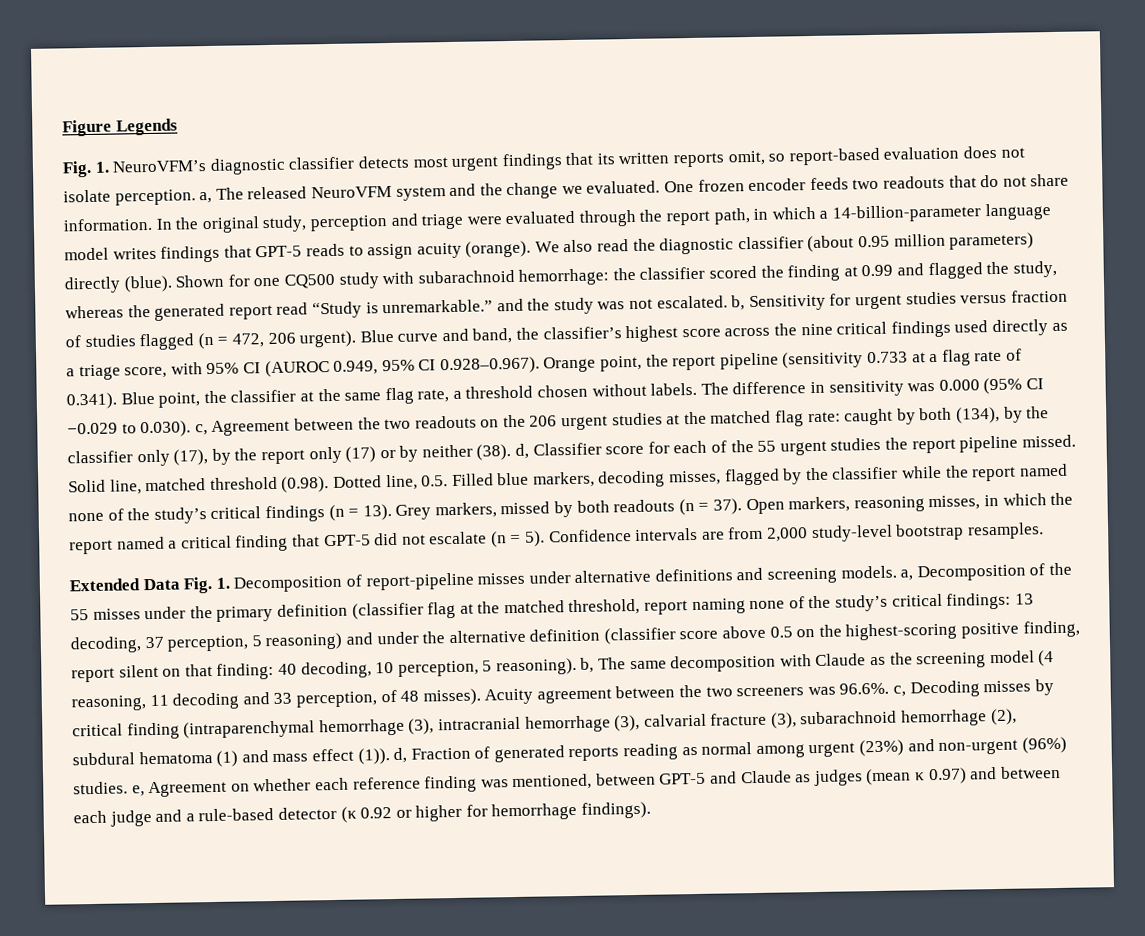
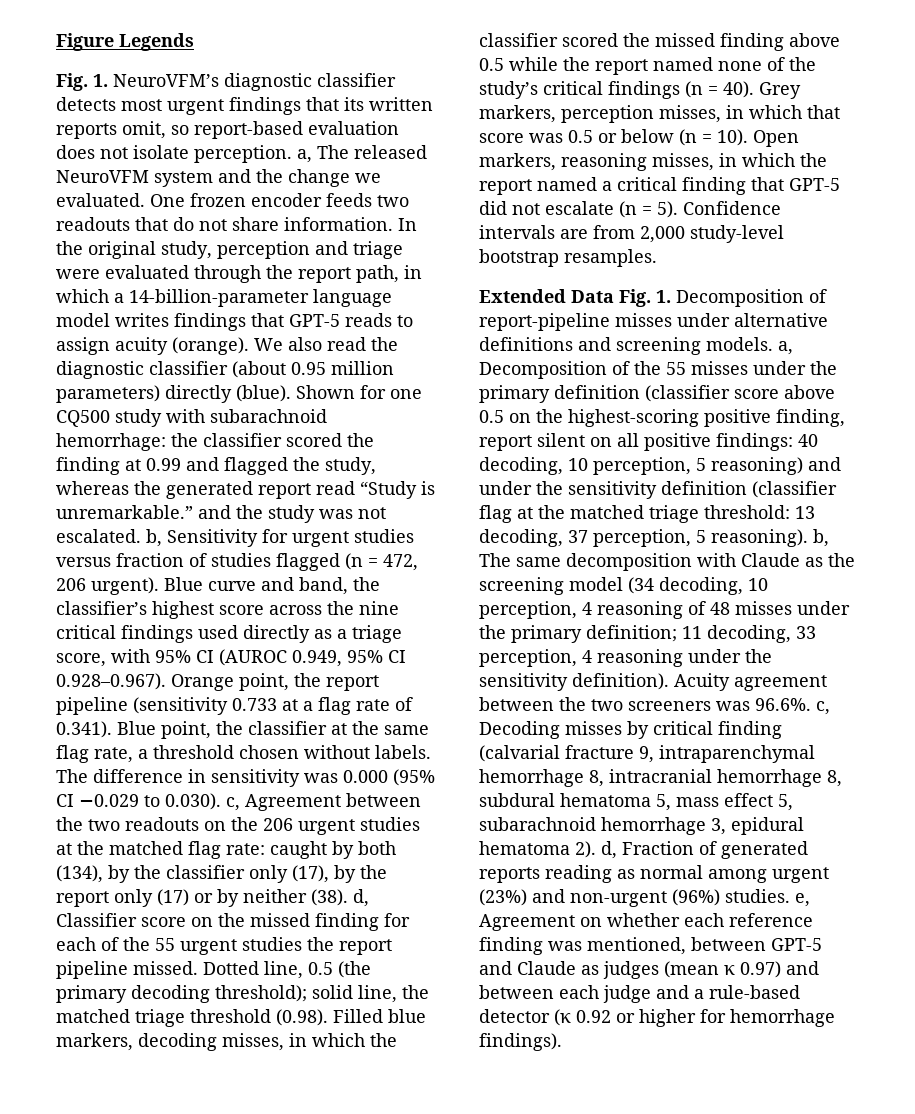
- The difference in sensitivity was 0.000 (95% CI −0.029 to 0.030). c, Agreement between the two readouts on the 206 urgent studies at the matched flag rate: caught by both (134), by the classifier only (17), by the report only (17) or by neither (38). d, Classifier score for each of the 55 urgent studies the report pipeline missed.
+ The difference in sensitivity was 0.000 (95% CI −0.029 to 0.030). c, Agreement between the two readouts on the 206 urgent studies at the matched flag rate: caught by both (134), by the classifier only (17), by the report only (17) or by neither (38). d, Classifier score on the missed finding for each of the 55 urgent studies the report pipeline missed.
- Solid line, matched threshold (0.98). Dotted line, 0.5. Filled blue markers, decoding misses, flagged by the classifier while the report named none of the study’s critical findings (n = 13).
+ Dotted line, 0.5 (the primary decoding threshold); solid line, the matched triage threshold (0.98). Filled blue markers, decoding misses, in which the classifier scored the missed finding above 0.5 while the report named none of the study’s critical findings (n = 40).
- Grey markers, missed by both readouts (n = 37).
+ Grey markers, perception misses, in which that score was 0.5 or below (n = 10).
- Extended Data Fig. 1. Decomposition of report-pipeline misses under alternative definitions and screening models. a, Decomposition of the 55 misses under the primary definition (classifier flag at the matched threshold, report naming none of the study’s critical findings: 13 decoding, 37 perception, 5 reasoning) and under the alternative definition (classifier score above 0.5 on the highest-scoring positive finding, report silent on that finding: 40 decoding, 10 perception, 5 reasoning). b, The same decomposition with Claude as the screening model (4 reasoning, 11 decoding and 33 perception, of 48 misses).
+ Extended Data Fig. 1. Decomposition of report-pipeline misses under alternative definitions and screening models. a, Decomposition of the 55 misses under the primary definition (classifier score above 0.5 on the highest-scoring positive finding, report silent on all positive findings: 40 decoding, 10 perception, 5 reasoning) and under the sensitivity definition (classifier flag at the matched triage threshold: 13 decoding, 37 perception, 5 reasoning). b, The same decomposition with Claude as the screening model (34 decoding, 10 perception, 4 reasoning of 48 misses under the primary definition; 11 decoding, 33 perception, 4 reasoning under the sensitivity definition).
- Acuity agreement between the two screeners was 96.6%. c, Decoding misses by critical finding (intraparenchymal hemorrhage (3), intracranial hemorrhage (3), calvarial fracture (3), subarachnoid hemorrhage (2), subdural hematoma (1) and mass effect (1)). d, Fraction of generated reports reading as normal among urgent (23%) and non-urgent (96%) studies. e, Agreement on whether each reference finding was mentioned, between GPT-5 and Claude as judges (mean κ 0.97) and between each judge and a rule-based detector (κ 0.92 or higher for hemorrhage findings).
+ Acuity agreement between the two screeners was 96.6%. c, Decoding misses by critical finding (calvarial fracture 9, intraparenchymal hemorrhage 8, intracranial hemorrhage 8, subdural hematoma 5, mass effect 5, subarachnoid hemorrhage 3, epidural hematoma 2). d, Fraction of generated reports reading as normal among urgent (23%) and non-urgent (96%) studies. e, Agreement on whether each reference finding was mentioned, between GPT-5 and Claude as judges (mean κ 0.97) and between each judge and a rule-based detector (κ 0.92 or higher for hemorrhage findings).

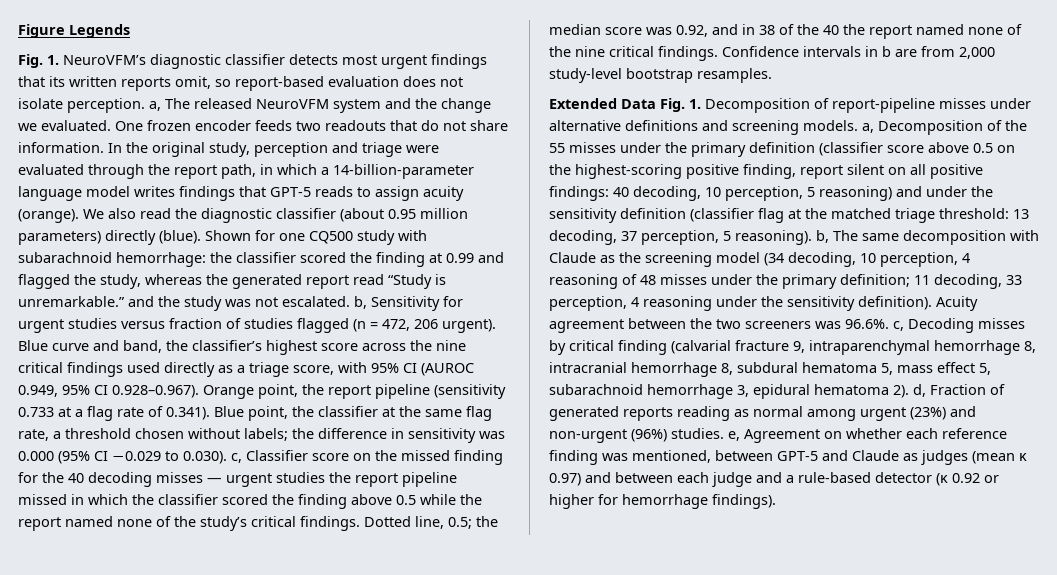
- Blue curve and band, the classifier’s highest score across the nine critical findings used directly as a triage score, with 95% CI (AUROC 0.949, 95% CI 0.928–0.967). Orange point, the report pipeline (sensitivity 0.733 at a flag rate of 0.341). Blue point, the classifier at the same flag rate, a threshold chosen without labels. The difference in sensitivity was 0.000 (95% CI −0.029 to 0.030). c, Agreement between the two readouts on the 206 urgent studies at the matched flag rate: caught by both (134), by the classifier only (17), by the report only (17) or by neither (38). d, Classifier score on the missed finding for each of the 55 urgent studies the report pipeline missed. Dotted line, 0.5 (the primary decoding threshold); solid line, the matched triage threshold (0.98). Filled blue markers, decoding misses, in which the classifier scored the missed finding above 0.5 while the report named none of the study’s critical findings (n = 40). Grey markers, perception misses, in which that score was 0.5 or below (n = 10). Open markers, reasoning misses, in which the report named a critical finding that GPT-5 did not escalate (n = 5). Confidence intervals are from 2,000 study-level bootstrap resamples.
+ Blue curve and band, the classifier’s highest score across the nine critical findings used directly as a triage score, with 95% CI (AUROC 0.949, 95% CI 0.928–0.967). Orange point, the report pipeline (sensitivity 0.733 at a flag rate of 0.341). Blue point, the classifier at the same flag rate, a threshold chosen without labels; the difference in sensitivity was 0.000 (95% CI −0.029 to 0.030). c, Classifier score on the missed finding for the 40 decoding misses — urgent studies the report pipeline missed in which the classifier scored the finding above 0.5 while the report named none of the study’s critical findings. Dotted line, 0.5; the median score was 0.92, and in 38 of the 40 the report named none of the nine critical findings. Confidence intervals in b are from 2,000 study-level bootstrap resamples.

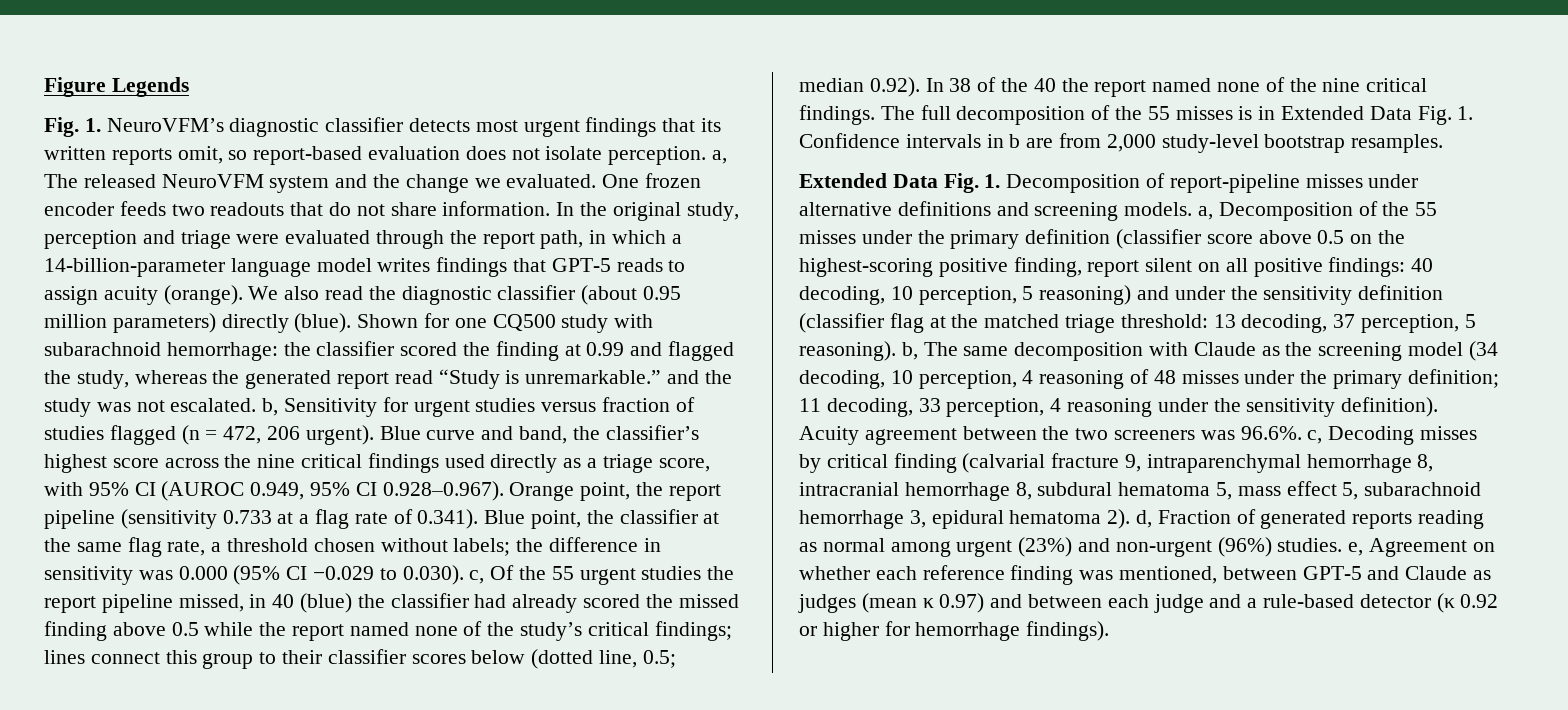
- the difference in sensitivity was 0.000 (95% CI −0.029 to 0.030). c, Classifier score on the missed finding for the 40 decoding misses — urgent studies the report pipeline missed in which the classifier scored the finding above 0.5 while the report named none of the study’s critical findings. Dotted line, 0.5; the median score was 0.92, and in 38 of the 40 the report named none of the nine critical findings.
+ the difference in sensitivity was 0.000 (95% CI −0.029 to 0.030). c, Of the 55 urgent studies the report pipeline missed, in 40 (blue) the classifier had already scored the missed finding above 0.5 while the report named none of the study’s critical findings; lines connect this group to their classifier scores below (dotted line, 0.5; median 0.92). In 38 of the 40 the report named none of the nine critical findings.
- Confidence intervals in b are from 2,000 study-level bootstrap resamples.
+ The full decomposition of the 55 misses is in Extended Data Fig. 1. Confidence intervals in b are from 2,000 study-level bootstrap resamples.

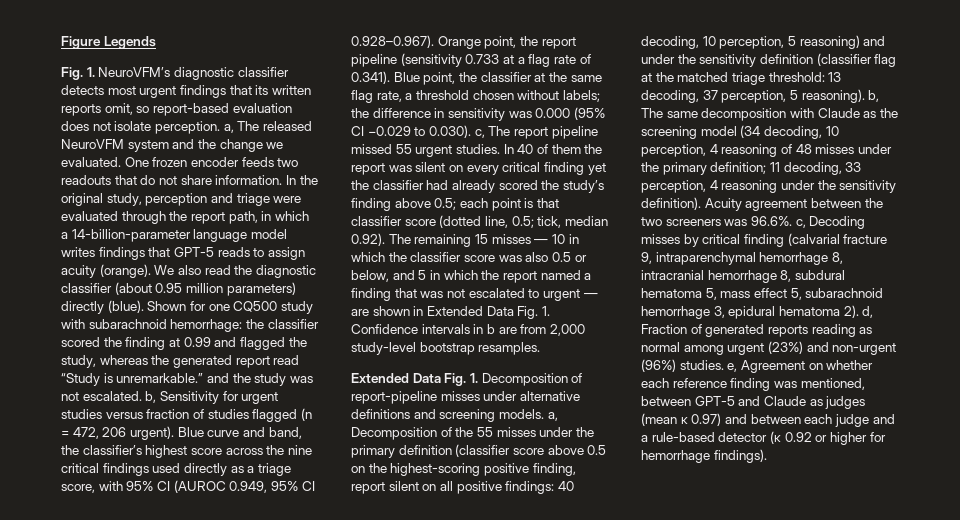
- the difference in sensitivity was 0.000 (95% CI −0.029 to 0.030). c, Of the 55 urgent studies the report pipeline missed, in 40 (blue) the classifier had already scored the missed finding above 0.5 while the report named none of the study’s critical findings; lines connect this group to their classifier scores below (dotted line, 0.5; median 0.92). In 38 of the 40 the report named none of the nine critical findings. The full decomposition of the 55 misses is in Extended Data Fig. 1. Confidence intervals in b are from 2,000 study-level bootstrap resamples.
+ the difference in sensitivity was 0.000 (95% CI −0.029 to 0.030). c, The report pipeline missed 55 urgent studies. In 40 of them the report was silent on every critical finding yet the classifier had already scored the study’s finding above 0.5; each point is that classifier score (dotted line, 0.5; tick, median 0.92). The remaining 15 misses — 10 in which the classifier score was also 0.5 or below, and 5 in which the report named a finding that was not escalated to urgent — are shown in Extended Data Fig. 1. Confidence intervals in b are from 2,000 study-level bootstrap resamples.

